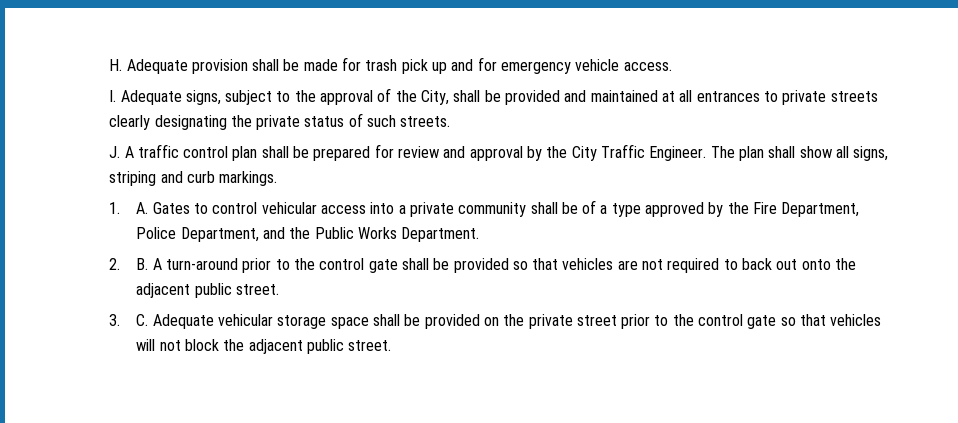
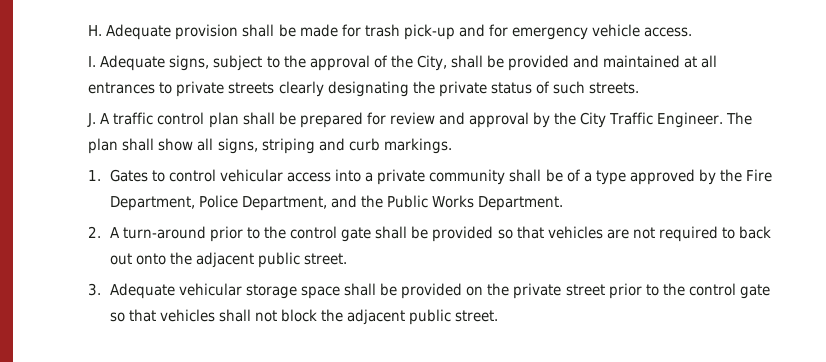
- H. Adequate provision shall be made for trash pick up and for emergency vehicle access.
+ H. Adequate provision shall be made for trash pick-up and for emergency vehicle access.
- 1. A. Gates to control vehicular access into a private community shall be of a type approved by the Fire Department, Police Department, and the Public Works Department.
+ 1. Gates to control vehicular access into a private community shall be of a type approved by the Fire Department, Police Department, and the Public Works Department.
- 2. B. A turn-around prior to the control gate shall be provided so that vehicles are not required to back out onto the adjacent public street.
+ 2. A turn-around prior to the control gate shall be provided so that vehicles are not required to back out onto the adjacent public street.
- 3. C. Adequate vehicular storage space shall be provided on the private street prior to the control gate so that vehicles will not block the adjacent public street.
+ 3. Adequate vehicular storage space shall be provided on the private street prior to the control gate so that vehicles shall not block the adjacent public street.

